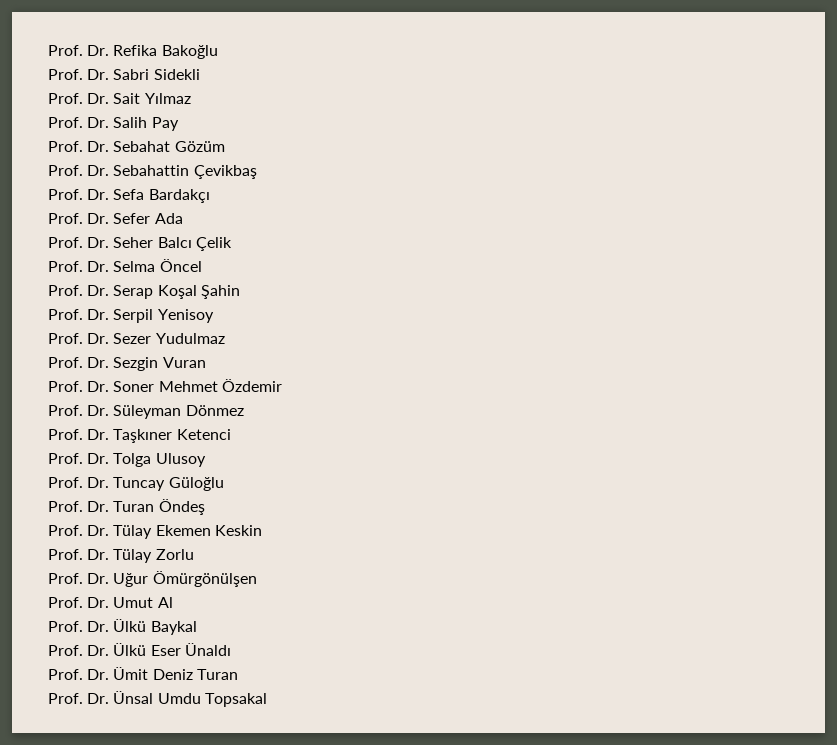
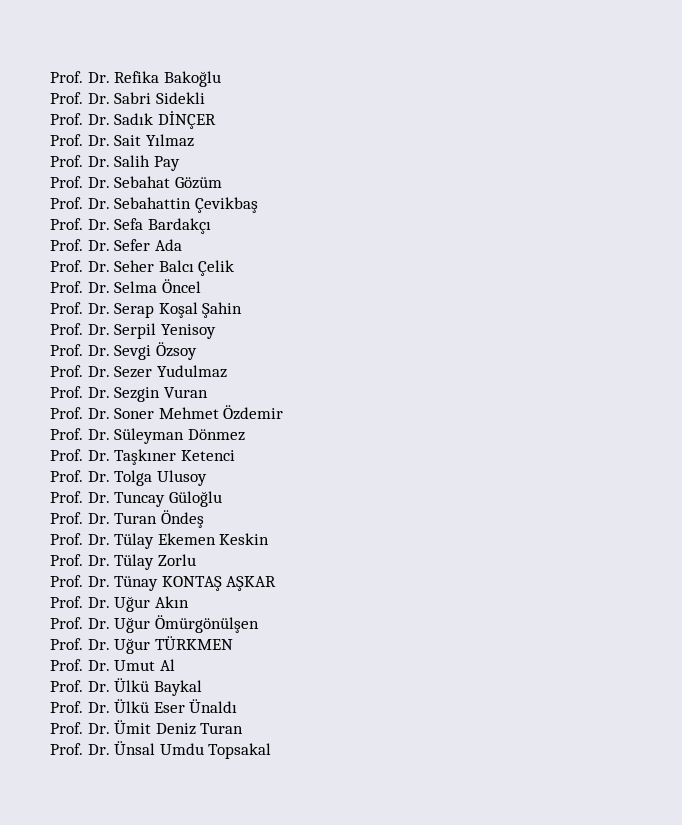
+ Prof. Dr. Sadık DİNÇER
+ Prof. Dr. Sevgi Özsoy
+ Prof. Dr. Tünay KONTAŞ AŞKAR
+ Prof. Dr. Uğur Akın
+ Prof. Dr. Uğur TÜRKMEN

